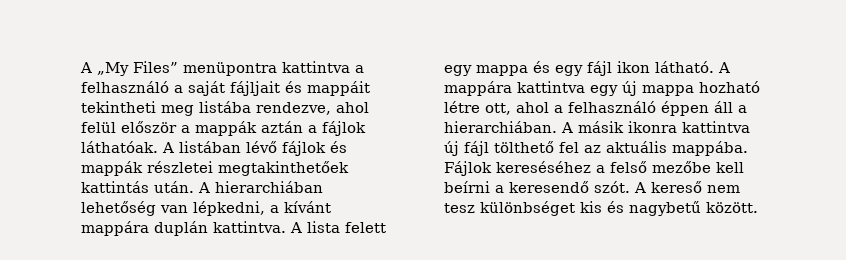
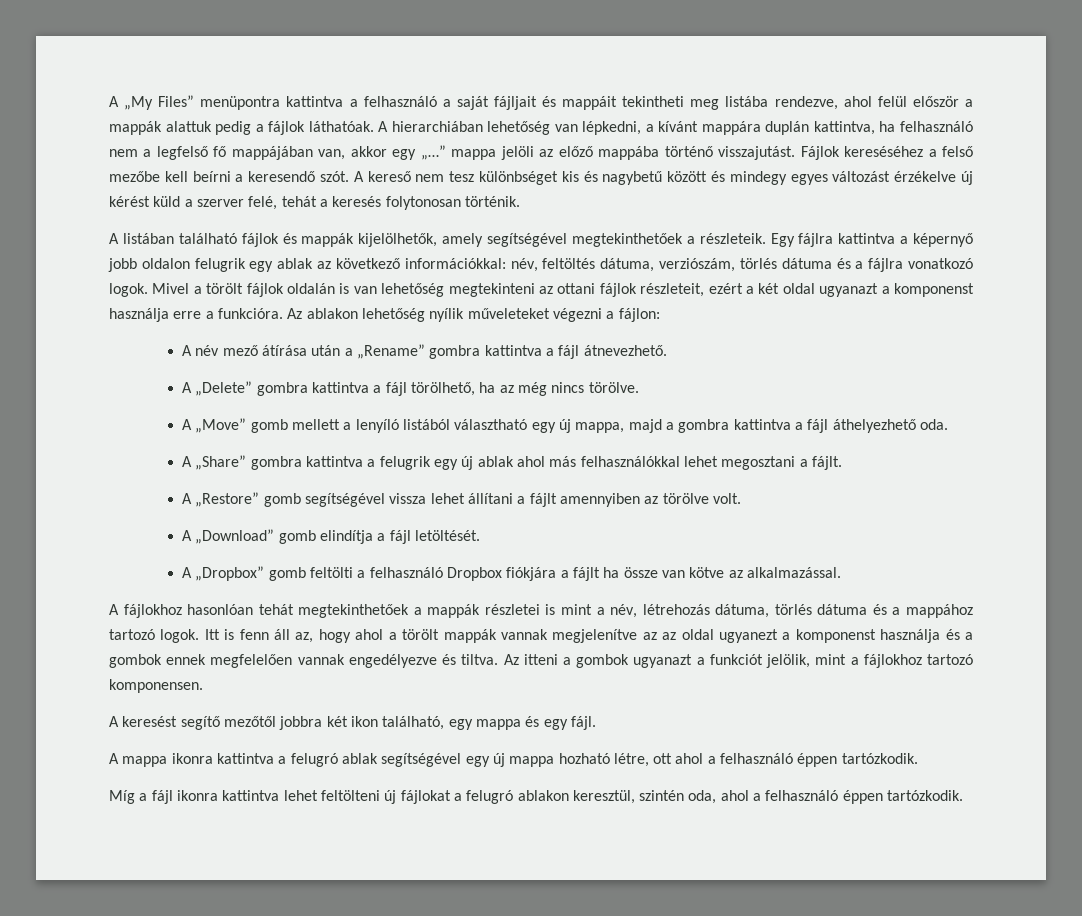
- A „My Files” menüpontra kattintva a felhasználó a saját fájljait és mappáit tekintheti meg listába rendezve, ahol felül először a mappák aztán a fájlok láthatóak.
+ A „My Files” menüpontra kattintva a felhasználó a saját fájljait és mappáit tekintheti meg listába rendezve, ahol felül először a mappák alattuk pedig a fájlok láthatóak.
- A listában lévő fájlok és mappák részletei megtakinthetőek kattintás után. A hierarchiában lehetőség van lépkedni, a kívánt mappára duplán kattintva. A lista felett egy mappa és egy fájl ikon látható. A mappára kattintva egy új mappa hozható létre ott, ahol a felhasználó éppen áll a hierarchiában. A másik ikonra kattintva új fájl tölthető fel az aktuális mappába.
+ A hierarchiában lehetőség van lépkedni, a kívánt mappára duplán kattintva, ha felhasználó nem a legfelső fő mappájában van, akkor egy „…” mappa jelöli az előző mappába történő visszajutást.
- A kereső nem tesz különbséget kis és nagybetű között.
+ A kereső nem tesz különbséget kis és nagybetű között és mindegy egyes változást érzékelve új kérést küld a szerver felé, tehát a keresés folytonosan történik.
+ A listában található fájlok és mappák kijelölhetők, amely segítségével megtekinthetőek a részleteik. Egy fájlra kattintva a képernyő jobb oldalon felugrik egy ablak az következő információkkal: név, feltöltés dátuma, verziószám, törlés dátuma és a fájlra vonatkozó logok. Mivel a törölt fájlok oldalán is van lehetőség megtekinteni az ottani fájlok részleteit, ezért a két oldal ugyanazt a komponenst használja erre a funkcióra. Az ablakon lehetőség nyílik műveleteket végezni a fájlon:
+ A név mező átírása után a „Rename” gombra kattintva a fájl átnevezhető.
+ A „Delete” gombra kattintva a fájl törölhető, ha az még nincs törölve.
+ A „Move” gomb mellett a lenyíló listából választható egy új mappa, majd a gombra kattintva a fájl áthelyezhető oda.
+ A „Share” gombra kattintva a felugrik egy új ablak ahol más felhasználókkal lehet megosztani a fájlt.
+ A „Restore” gomb segítségével vissza lehet állítani a fájlt amennyiben az törölve volt.
+ A „Download” gomb elindítja a fájl letöltését.
+ A „Dropbox” gomb feltölti a felhasználó Dropbox fiókjára a fájlt ha össze van kötve az alkalmazással.
+ A fájlokhoz hasonlóan tehát megtekinthetőek a mappák részletei is mint a név, létrehozás dátuma, törlés dátuma és a mappához tartozó logok. Itt is fenn áll az, hogy ahol a törölt mappák vannak megjelenítve az az oldal ugyanezt a komponenst használja és a gombok ennek megfelelően vannak engedélyezve és tiltva. Az itteni a gombok ugyanazt a funkciót jelölik, mint a fájlokhoz tartozó komponensen.
+ A keresést segítő mezőtől jobbra két ikon található, egy mappa és egy fájl.
+ A mappa ikonra kattintva a felugró ablak segítségével egy új mappa hozható létre, ott ahol a felhasználó éppen tartózkodik.
+ Míg a fájl ikonra kattintva lehet feltölteni új fájlokat a felugró ablakon keresztül, szintén oda, ahol a felhasználó éppen tartózkodik.

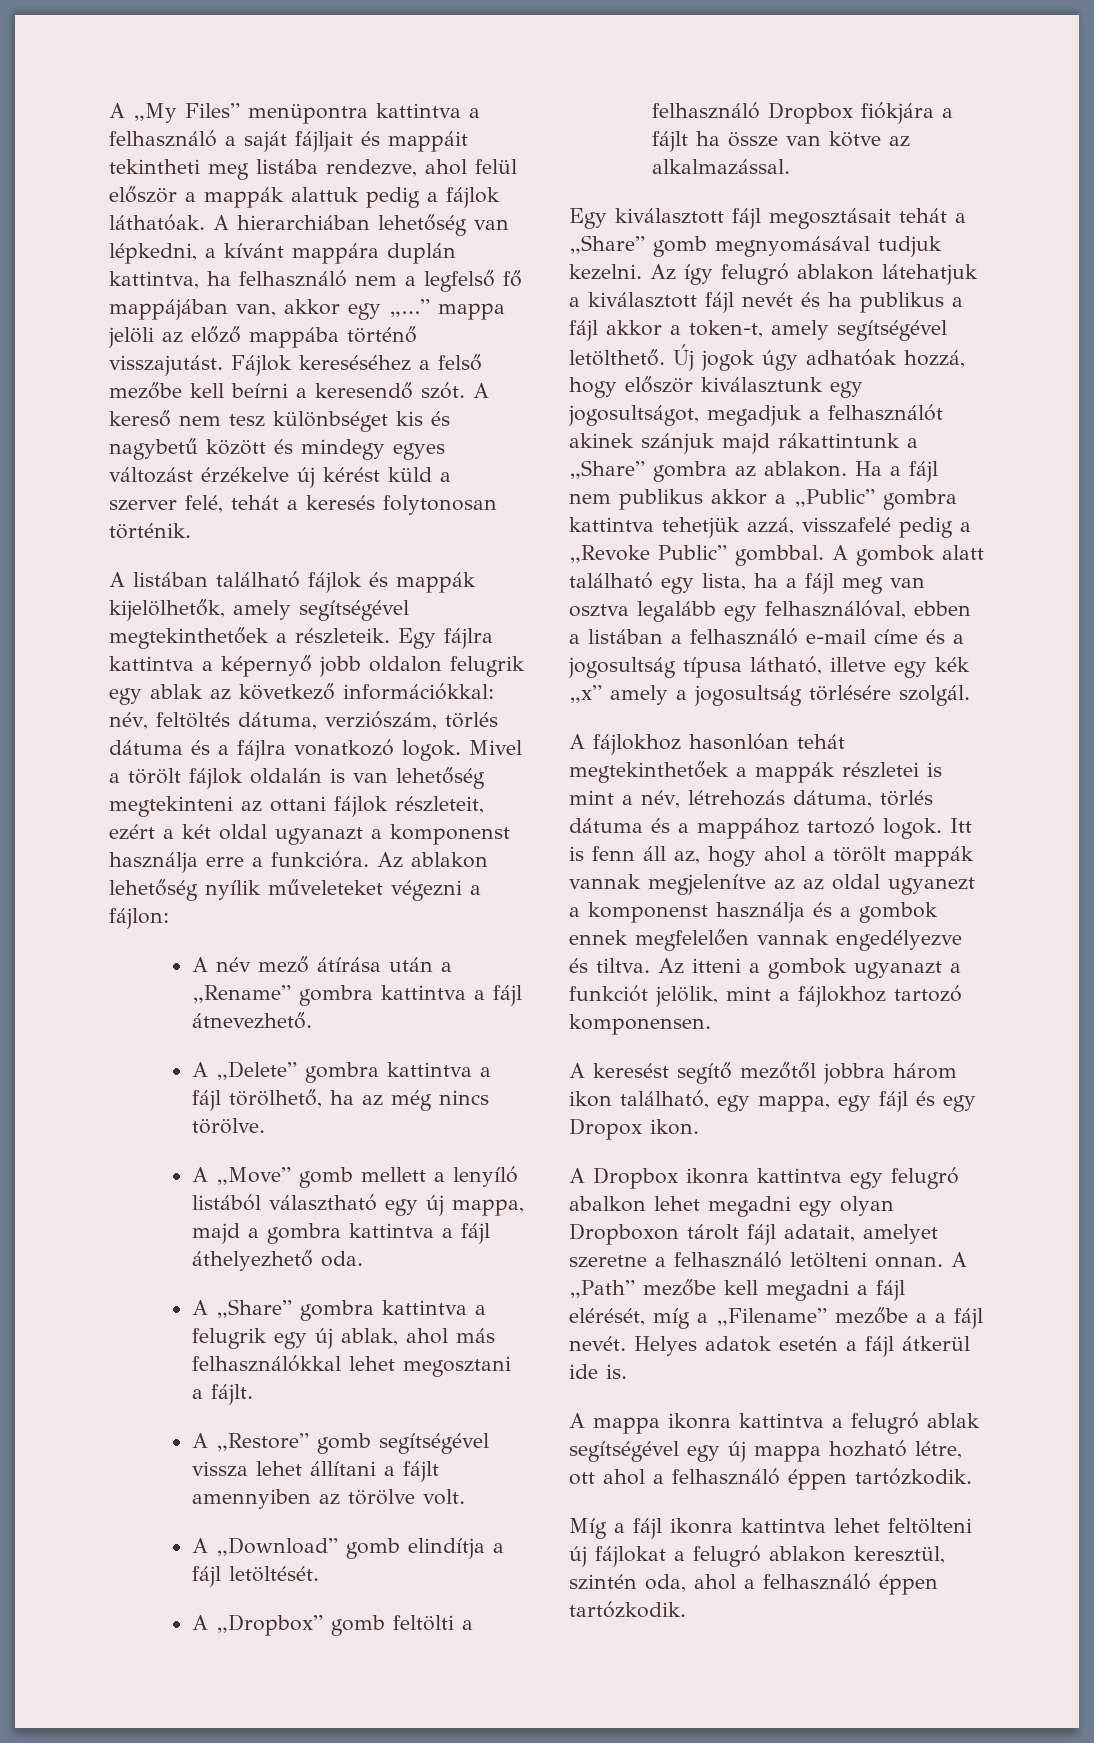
- A „Share” gombra kattintva a felugrik egy új ablak ahol más felhasználókkal lehet megosztani a fájlt.
+ A „Share” gombra kattintva a felugrik egy új ablak, ahol más felhasználókkal lehet megosztani a fájlt.
+ Egy kiválasztott fájl megosztásait tehát a „Share” gomb megnyomásával tudjuk kezelni. Az így felugró ablakon látehatjuk a kiválasztott fájl nevét és ha publikus a fájl akkor a token-t, amely segítségével letölthető. Új jogok úgy adhatóak hozzá, hogy először kiválasztunk egy jogosultságot, megadjuk a felhasználót akinek szánjuk majd rákattintunk a „Share” gombra az ablakon. Ha a fájl nem publikus akkor a „Public” gombra kattintva tehetjük azzá, visszafelé pedig a „Revoke Public” gombbal. A gombok alatt található egy lista, ha a fájl meg van osztva legalább egy felhasználóval, ebben a listában a felhasználó e-mail címe és a jogosultság típusa látható, illetve egy kék „x” amely a jogosultság törlésére szolgál.
- A keresést segítő mezőtől jobbra két ikon található, egy mappa és egy fájl.
+ A keresést segítő mezőtől jobbra három ikon található, egy mappa, egy fájl és egy Dropox ikon.
+ A Dropbox ikonra kattintva egy felugró abalkon lehet megadni egy olyan Dropboxon tárolt fájl adatait, amelyet szeretne a felhasználó letölteni onnan. A „Path” mezőbe kell megadni a fájl elérését, míg a „Filename” mezőbe a a fájl nevét. Helyes adatok esetén a fájl átkerül ide is.

